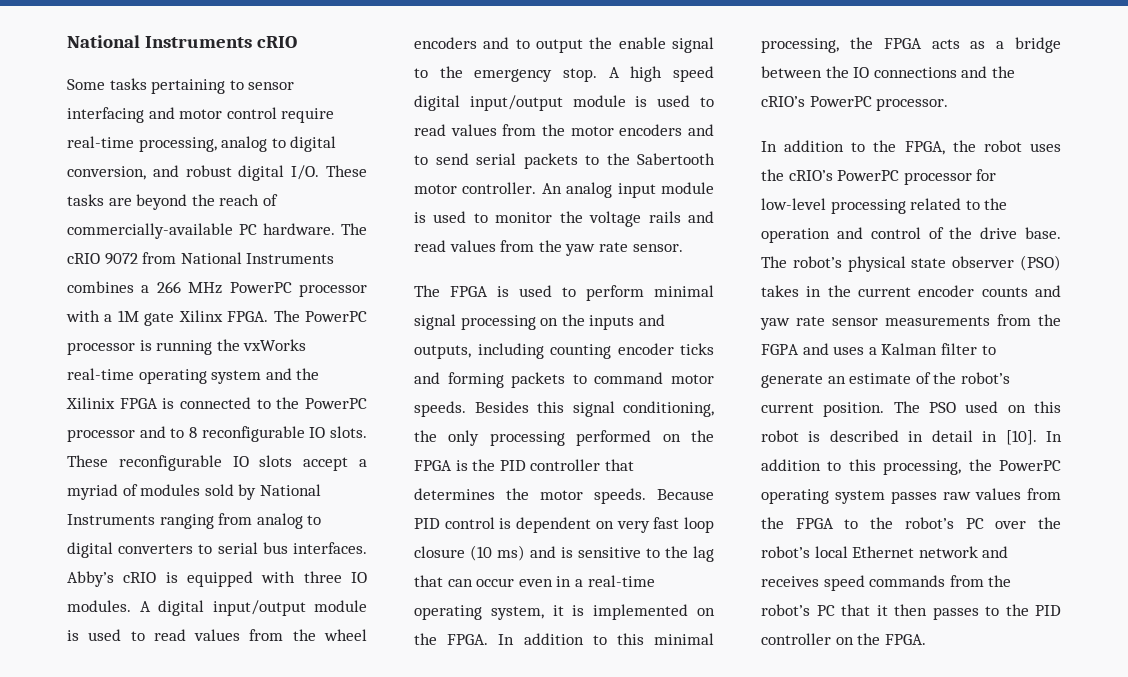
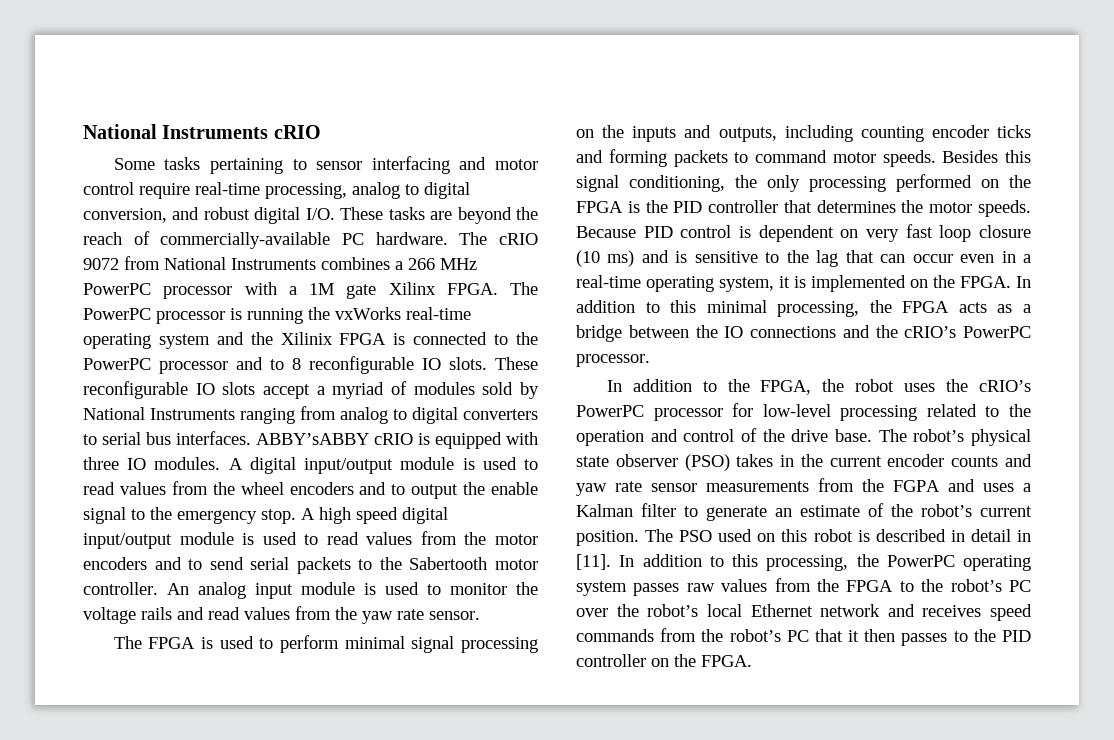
- Abby’s cRIO is equipped with three IO modules.
+ ABBY’sABBY cRIO is equipped with three IO modules.
- The PSO used on this robot is described in detail in [10].
+ The PSO used on this robot is described in detail in [11].

